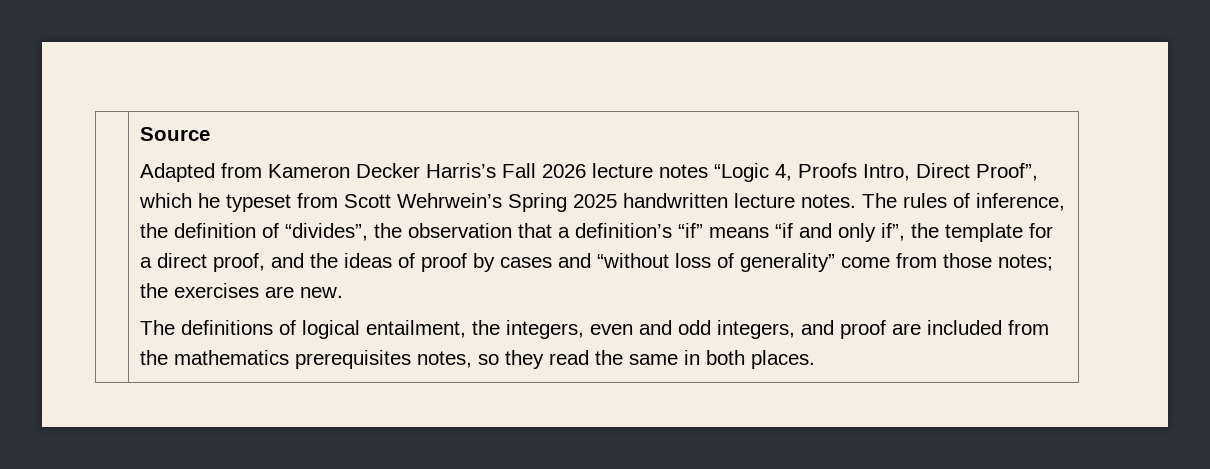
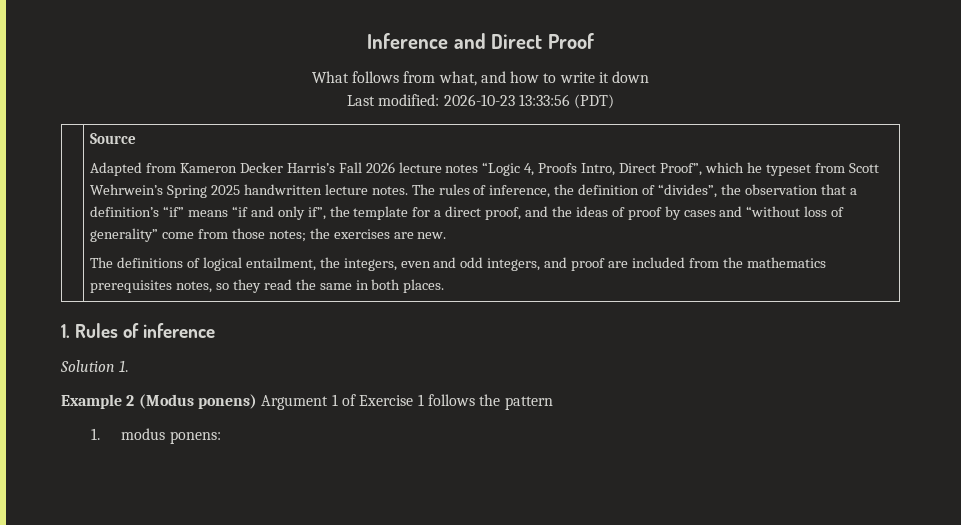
+ Inference and Direct Proof
+ What follows from what, and how to write it down
+ Last modified: 2026-10-23 13:33:56 (PDT)
+ 1. Rules of inference
+ Solution 1.
+ Example 2 (Modus ponens) Argument 1 of Exercise 1 follows the pattern
+ 1. modus ponens:

